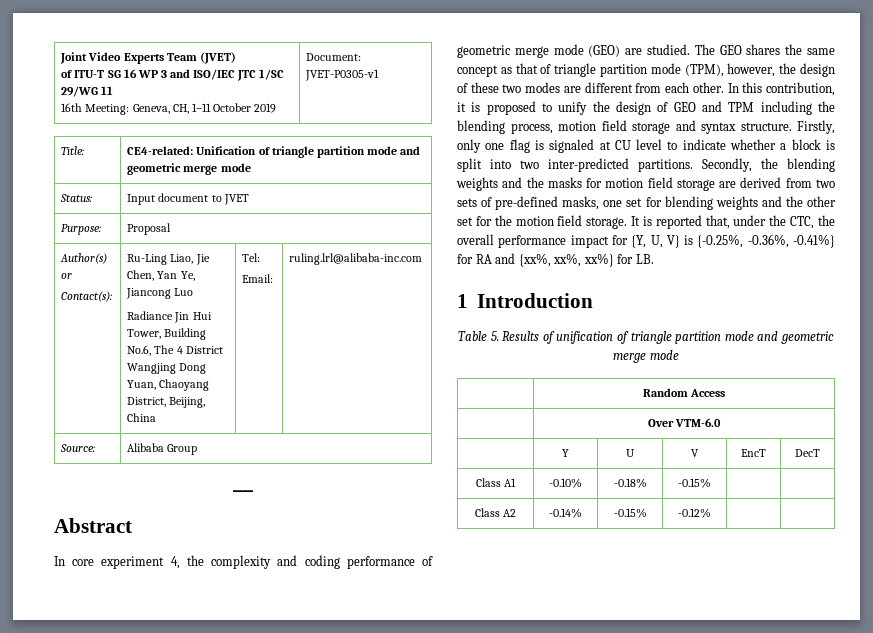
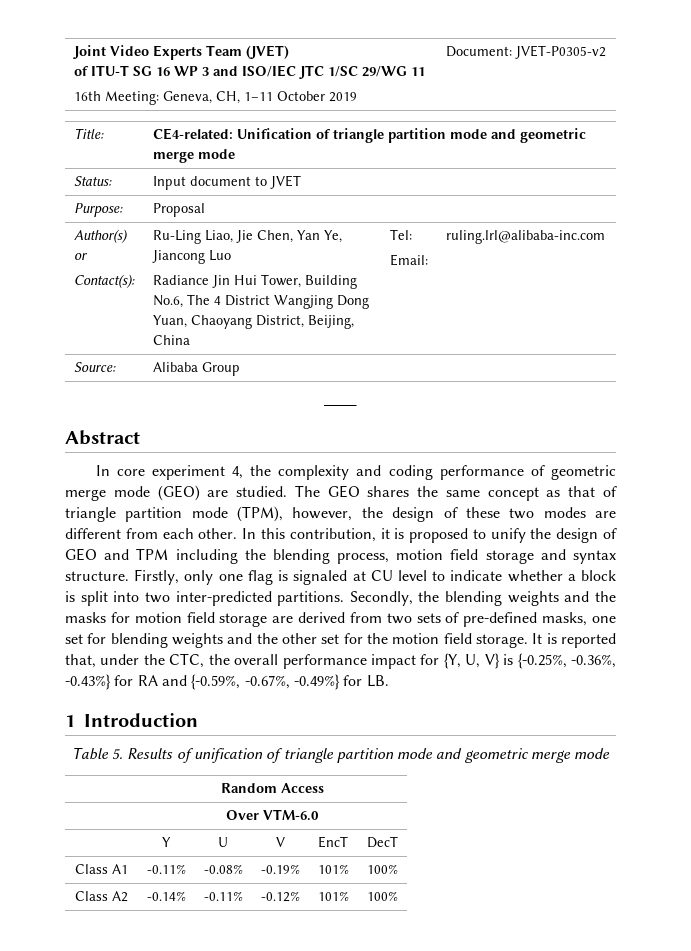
  Joint Video Experts Team (JVET)
  of ITU-T SG 16 WP 3 and ISO/IEC JTC 1/SC 29/WG 11
- 16th Meeting: Geneva, CH, 1–11 October 2019 | Document: JVET-P0305-v1
+ 16th Meeting: Geneva, CH, 1–11 October 2019 | Document: JVET-P0305-v2
- It is reported that, under the CTC, the overall performance impact for {Y, U, V} is {-0.25%, -0.36%, -0.41%} for RA and {xx%, xx%, xx%} for LB.
+ It is reported that, under the CTC, the overall performance impact for {Y, U, V} is {-0.25%, -0.36%, -0.43%} for RA and {-0.59%, -0.67%, -0.49%} for LB.
- Class A1 | -0.10% | -0.18% | -0.15% | |
+ Class A1 | -0.11% | -0.08% | -0.19% | 101% | 100%
- Class A2 | -0.14% | -0.15% | -0.12% | |
+ Class A2 | -0.14% | -0.11% | -0.12% | 101% | 100%

